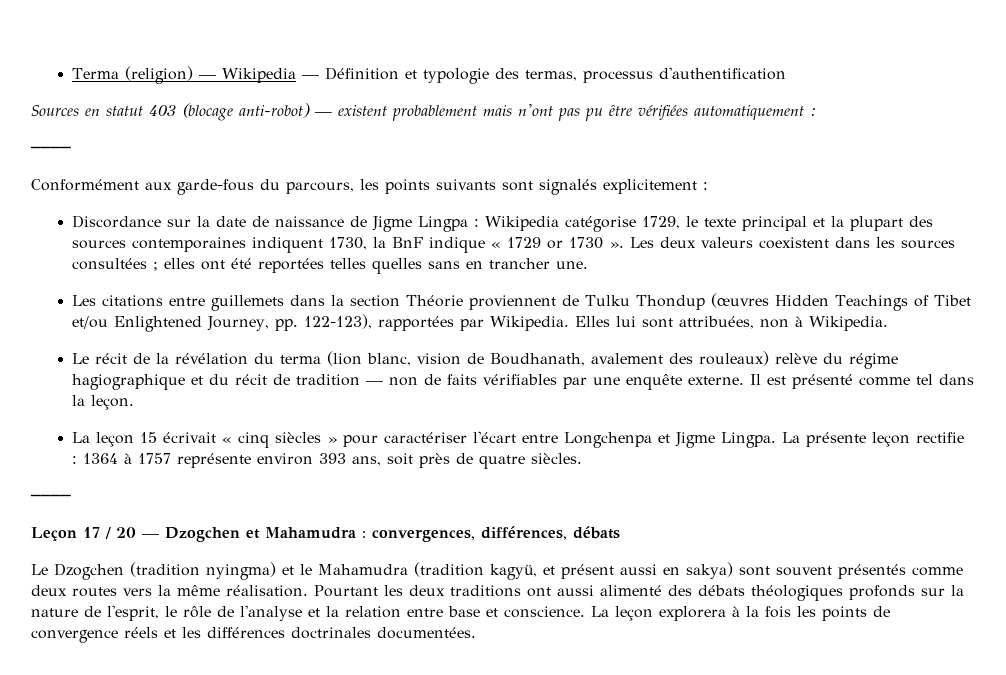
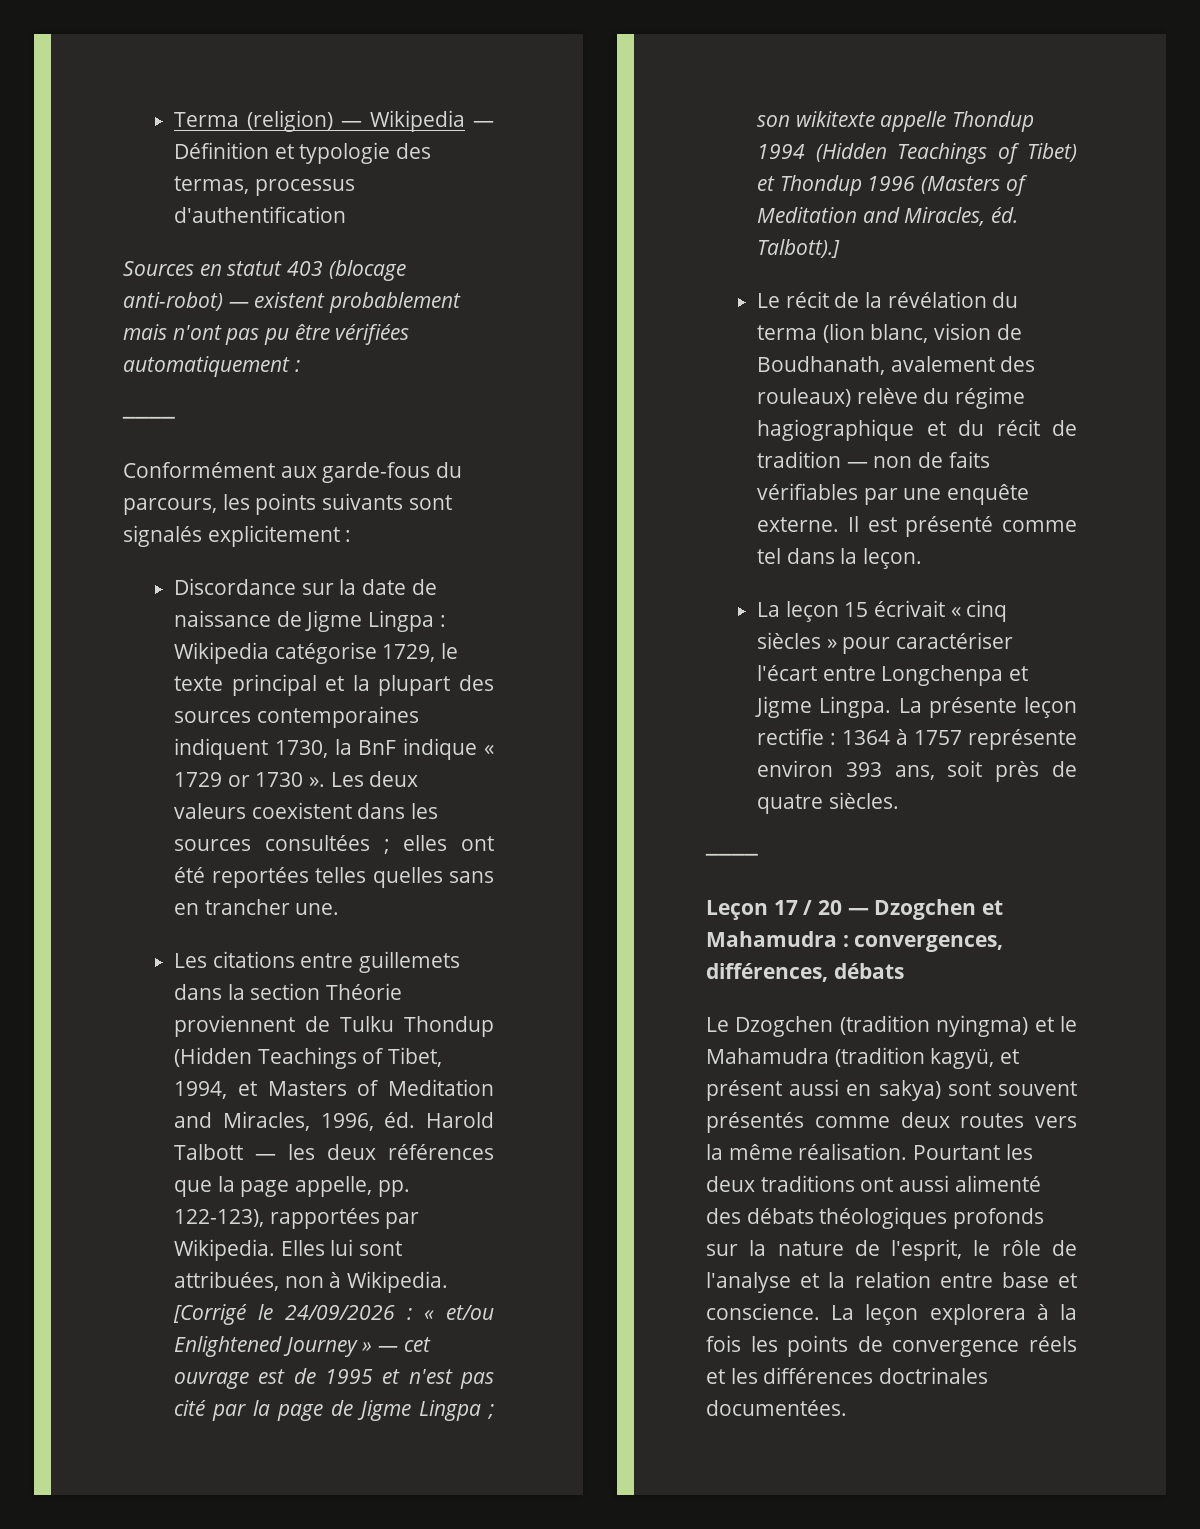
- Les citations entre guillemets dans la section Théorie proviennent de Tulku Thondup (œuvres Hidden Teachings of Tibet et/ou Enlightened Journey, pp. 122-123), rapportées par Wikipedia.
+ Les citations entre guillemets dans la section Théorie proviennent de Tulku Thondup (Hidden Teachings of Tibet, 1994, et Masters of Meditation and Miracles, 1996, éd. Harold Talbott — les deux références que la page appelle, pp. 122-123), rapportées par Wikipedia.
+ [Corrigé le 24/09/2026 : « et/ou Enlightened Journey » — cet ouvrage est de 1995 et n'est pas cité par la page de Jigme Lingpa ; son wikitexte appelle Thondup 1994 (Hidden Teachings of Tibet) et Thondup 1996 (Masters of Meditation and Miracles, éd. Talbott).]

